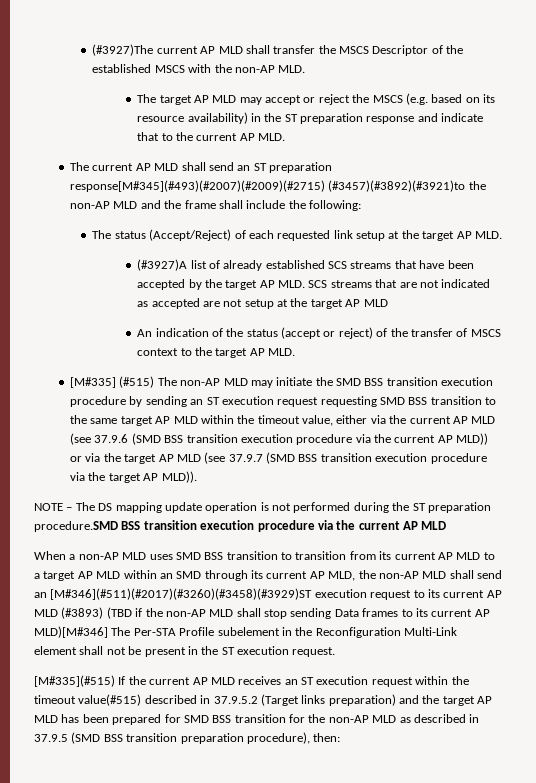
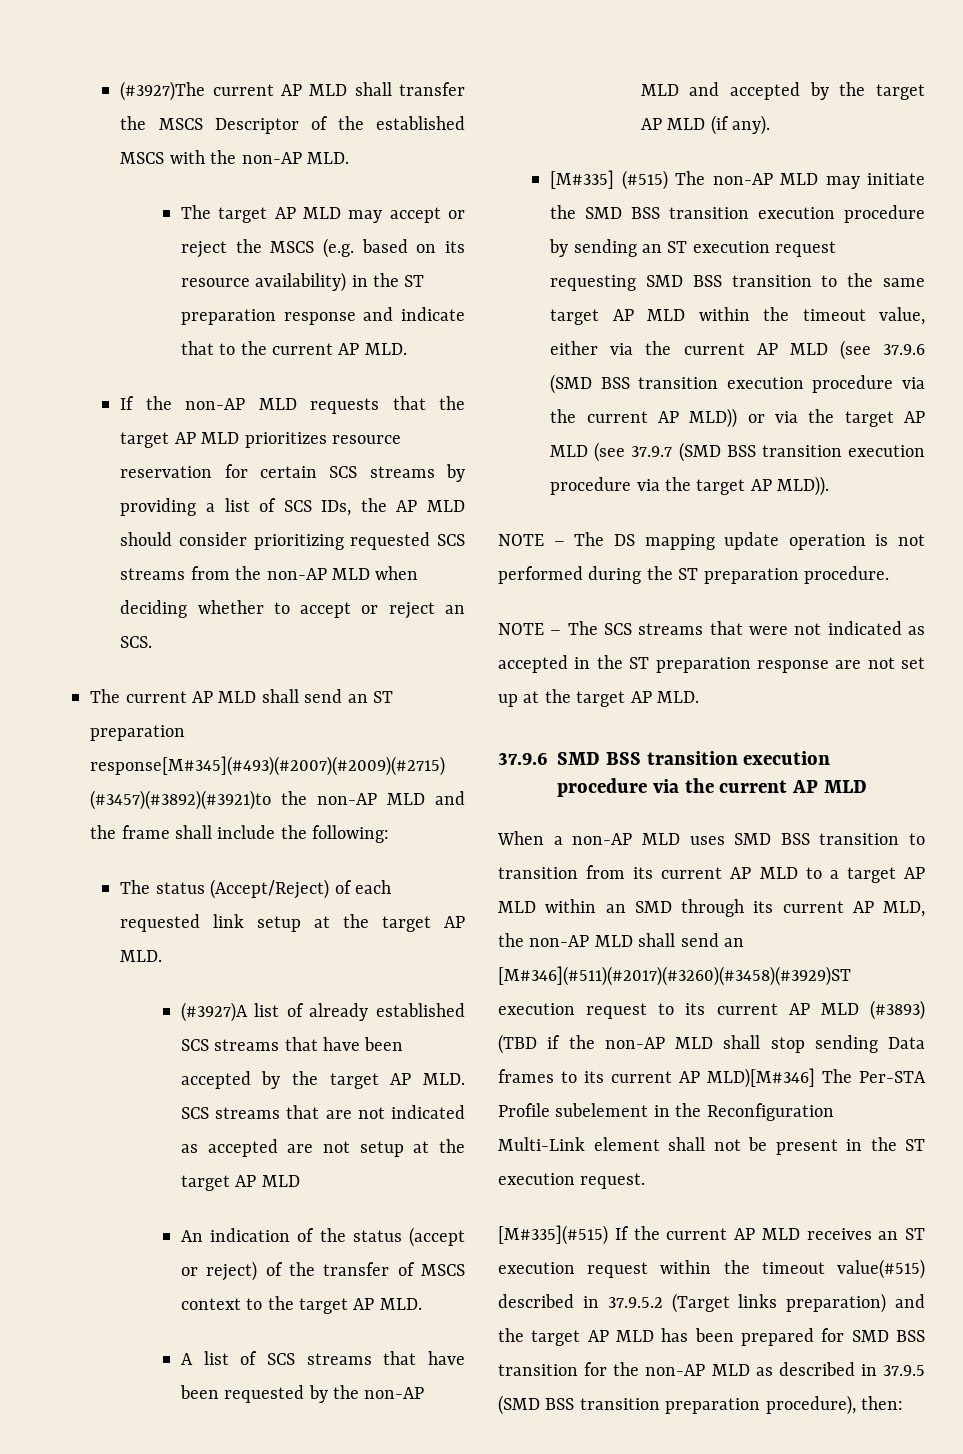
+ If the non-AP MLD requests that the target AP MLD prioritizes resource reservation for certain SCS streams by providing a list of SCS IDs, the AP MLD should consider prioritizing requested SCS streams from the non-AP MLD when deciding whether to accept or reject an SCS.
+ A list of SCS streams that have been requested by the non-AP MLD and accepted by the target AP MLD (if any).
- NOTE – The DS mapping update operation is not performed during the ST preparation procedure.SMD BSS transition execution procedure via the current AP MLD
+ NOTE – The DS mapping update operation is not performed during the ST preparation procedure.
+ NOTE – The SCS streams that were not indicated as accepted in the ST preparation response are not set up at the target AP MLD.
+ 37.9.6 SMD BSS transition execution procedure via the current AP MLD

